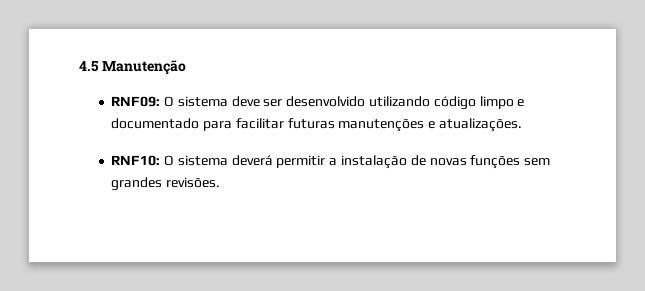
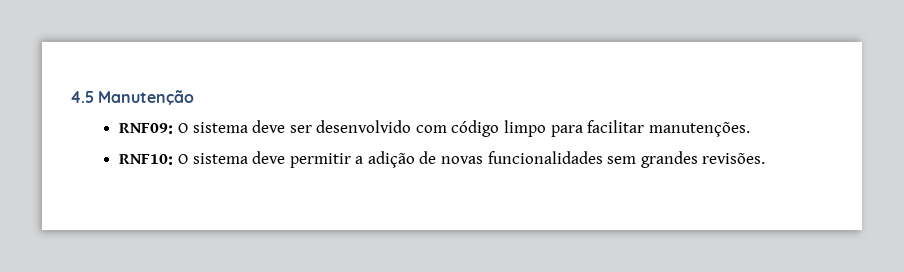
- RNF09: O sistema deve ser desenvolvido utilizando código limpo e documentado para facilitar futuras manutenções e atualizações.
+ RNF09: O sistema deve ser desenvolvido com código limpo para facilitar manutenções.
- RNF10: O sistema deverá permitir a instalação de novas funções sem grandes revisões.
+ RNF10: O sistema deve permitir a adição de novas funcionalidades sem grandes revisões.

